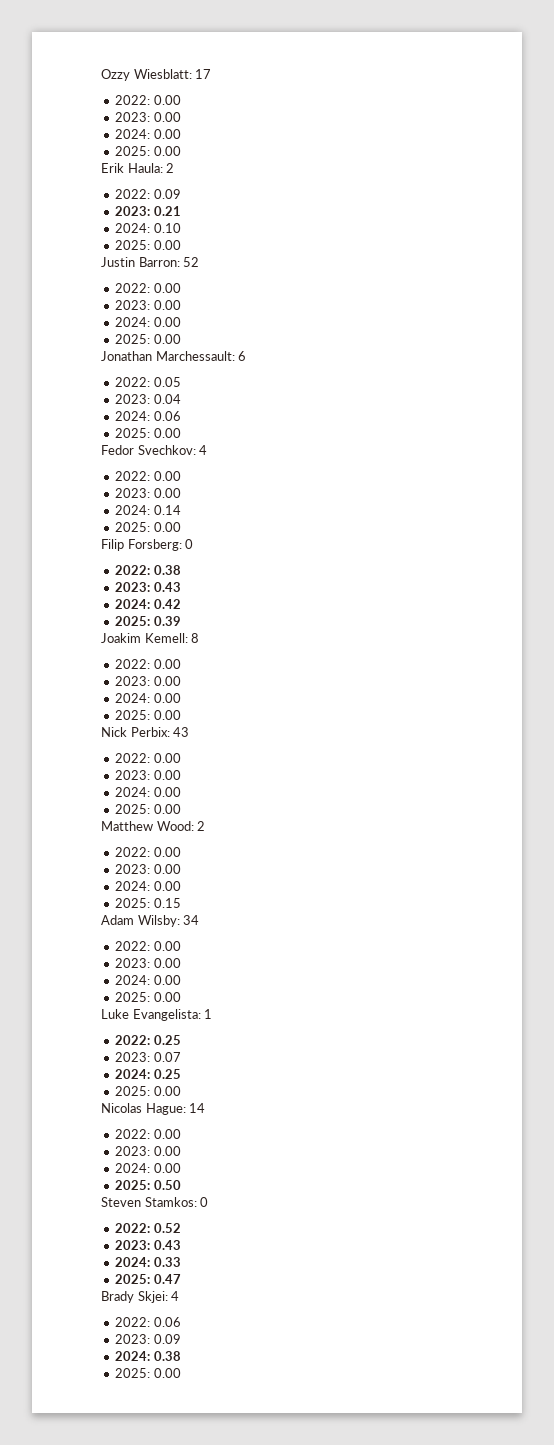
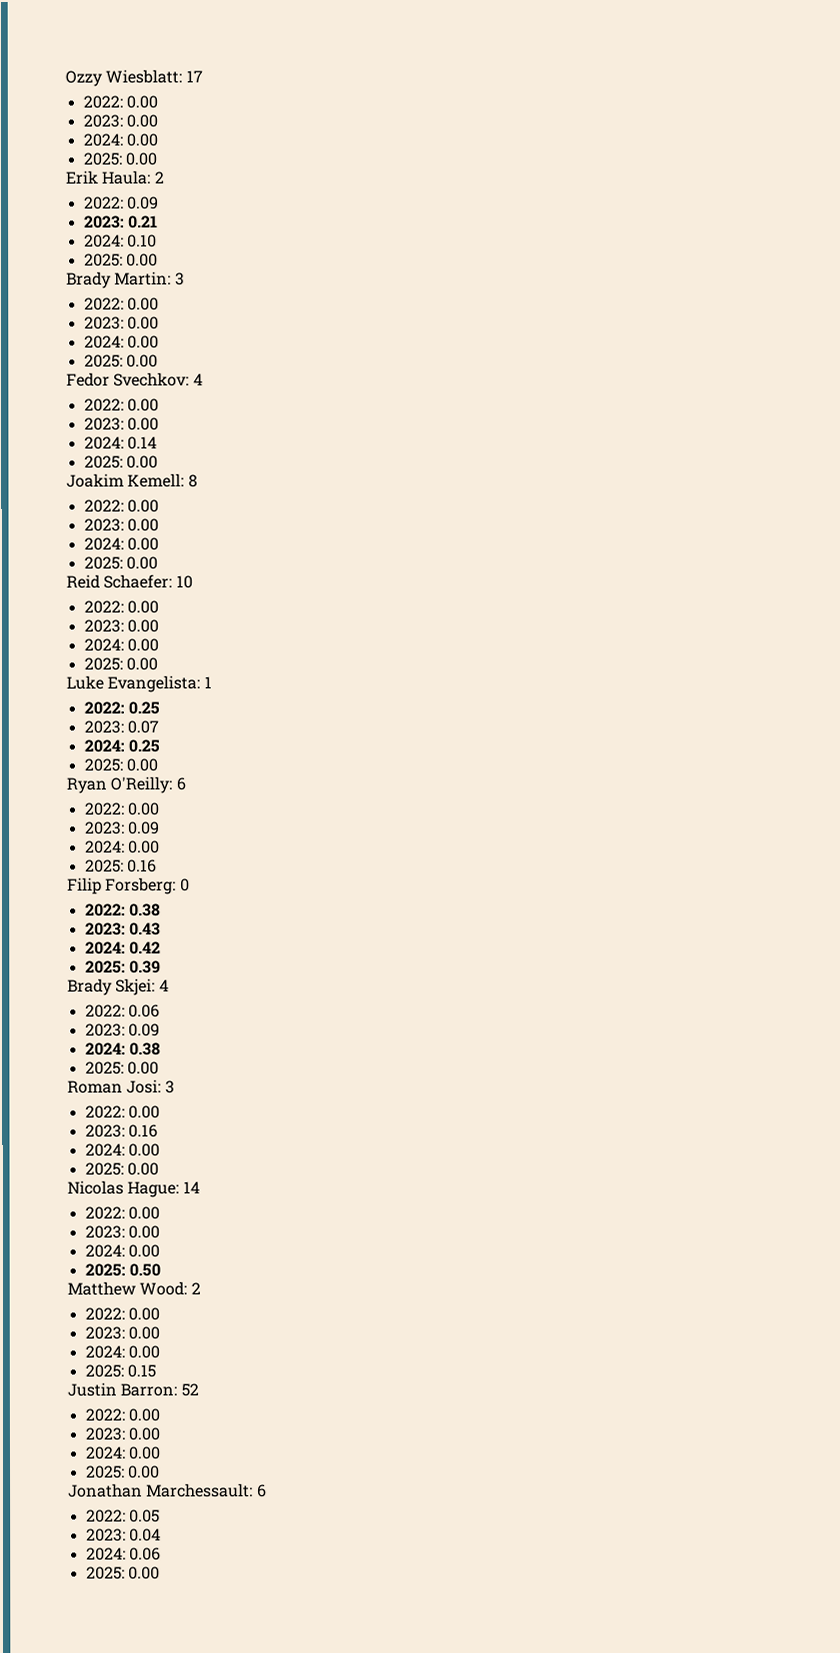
+ Brady Martin: 3
+ 2022: 0.00
+ 2023: 0.00
+ 2024: 0.00
+ 2025: 0.00
+ Fedor Svechkov: 4
+ 2022: 0.00
+ 2023: 0.00
+ 2024: 0.14
+ 2025: 0.00
+ Joakim Kemell: 8
+ 2022: 0.00
+ 2023: 0.00
+ 2024: 0.00
+ 2025: 0.00
+ Reid Schaefer: 10
+ 2022: 0.00
+ 2023: 0.00
+ 2024: 0.00
+ 2025: 0.00
+ Luke Evangelista: 1
+ 2022: 0.25
+ 2023: 0.07
+ 2024: 0.25
+ 2025: 0.00
+ Ryan O'Reilly: 6
+ 2022: 0.00
+ 2023: 0.09
+ 2024: 0.00
+ 2025: 0.16
+ Filip Forsberg: 0
+ 2022: 0.38
+ 2023: 0.43
+ 2024: 0.42
+ 2025: 0.39
+ Brady Skjei: 4
+ 2022: 0.06
+ 2023: 0.09
+ 2024: 0.38
+ 2025: 0.00
+ Roman Josi: 3
+ 2022: 0.00
+ 2023: 0.16
+ 2024: 0.00
+ 2025: 0.00
+ Nicolas Hague: 14
+ 2022: 0.00
+ 2023: 0.00
+ 2024: 0.00
+ 2025: 0.50
+ Matthew Wood: 2
+ 2022: 0.00
+ 2023: 0.00
+ 2024: 0.00
+ 2025: 0.15
- Fedor Svechkov: 4
- 2022: 0.00
- 2023: 0.00
- 2024: 0.14
- 2025: 0.00
- Filip Forsberg: 0
- 2022: 0.38
- 2023: 0.43
- 2024: 0.42
- 2025: 0.39
- Joakim Kemell: 8
- 2022: 0.00
- 2023: 0.00
- 2024: 0.00
- 2025: 0.00
- Nick Perbix: 43
- 2022: 0.00
- 2023: 0.00
- 2024: 0.00
- 2025: 0.00
- Matthew Wood: 2
- 2022: 0.00
- 2023: 0.00
- 2024: 0.00
- 2025: 0.15
- Adam Wilsby: 34
- 2022: 0.00
- 2023: 0.00
- 2024: 0.00
- 2025: 0.00
- Luke Evangelista: 1
- 2022: 0.25
- 2023: 0.07
- 2024: 0.25
- 2025: 0.00
- Nicolas Hague: 14
- 2022: 0.00
- 2023: 0.00
- 2024: 0.00
- 2025: 0.50
- Steven Stamkos: 0
- 2022: 0.52
- 2023: 0.43
- 2024: 0.33
- 2025: 0.47
- Brady Skjei: 4
- 2022: 0.06
- 2023: 0.09
- 2024: 0.38
- 2025: 0.00

